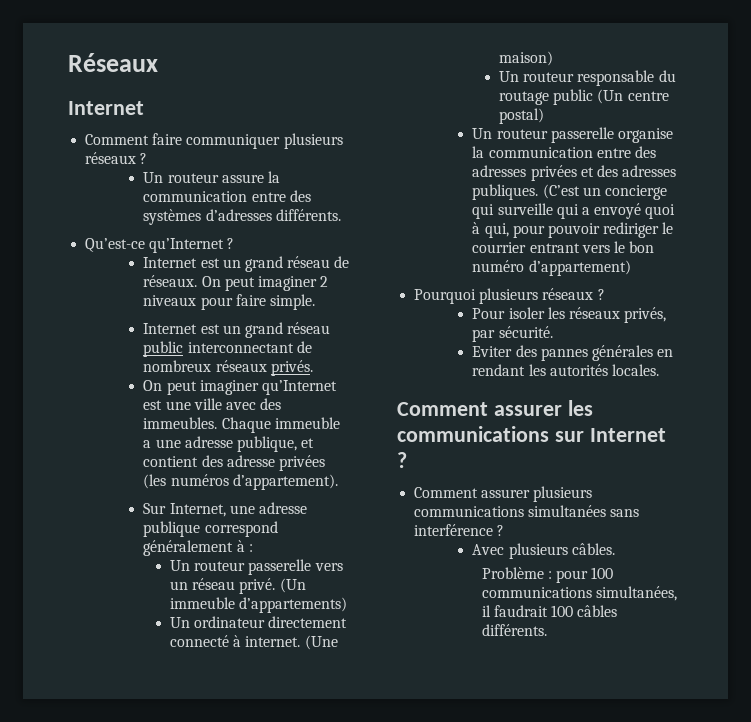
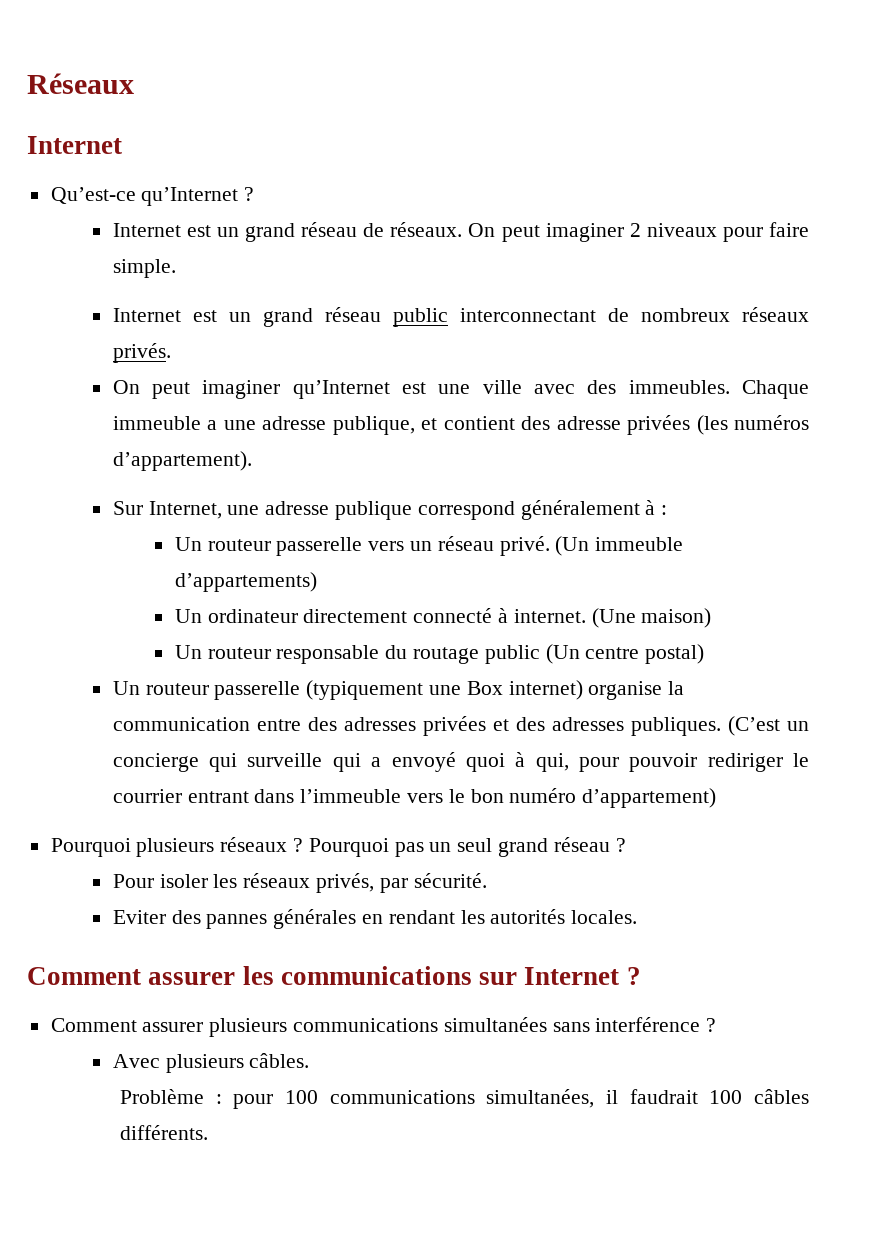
- Comment faire communiquer plusieurs réseaux ?
- Un routeur assure la communication entre des systèmes d’adresses différents.
- Un routeur passerelle organise la communication entre des adresses privées et des adresses publiques.
+ Un routeur passerelle (typiquement une Box internet) organise la communication entre des adresses privées et des adresses publiques.
- (C’est un concierge qui surveille qui a envoyé quoi à qui, pour pouvoir rediriger le courrier entrant vers le bon numéro d’appartement)
+ (C’est un concierge qui surveille qui a envoyé quoi à qui, pour pouvoir rediriger le courrier entrant dans l’immeuble vers le bon numéro d’appartement)
+ Pourquoi pas un seul grand réseau ?

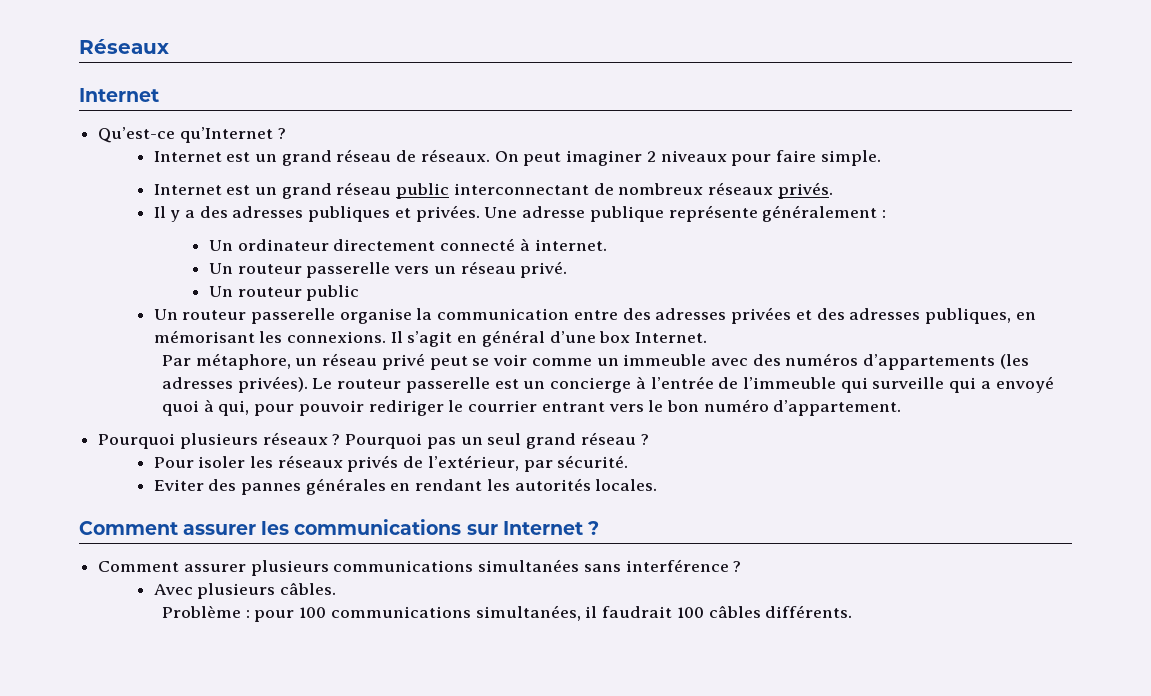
- On peut imaginer qu’Internet est une ville avec des immeubles. Chaque immeuble a une adresse publique, et contient des adresse privées (les numéros d’appartement).
- Sur Internet, une adresse publique correspond généralement à :
+ Il y a des adresses publiques et privées. Une adresse publique représente généralement :
+ Un ordinateur directement connecté à internet.
- Un routeur passerelle vers un réseau privé. (Un immeuble d’appartements)
- Un ordinateur directement connecté à internet. (Une maison)
- Un routeur responsable du routage public (Un centre postal)
- Un routeur passerelle (typiquement une Box internet) organise la communication entre des adresses privées et des adresses publiques. (C’est un concierge qui surveille qui a envoyé quoi à qui, pour pouvoir rediriger le courrier entrant dans l’immeuble vers le bon numéro d’appartement)
+ Un routeur passerelle vers un réseau privé.
+ Un routeur public
+ Un routeur passerelle organise la communication entre des adresses privées et des adresses publiques, en mémorisant les connexions. Il s’agit en général d’une box Internet.
+ Par métaphore, un réseau privé peut se voir comme un immeuble avec des numéros d’appartements (les adresses privées). Le routeur passerelle est un concierge à l’entrée de l’immeuble qui surveille qui a envoyé quoi à qui, pour pouvoir rediriger le courrier entrant vers le bon numéro d’appartement.
- Pour isoler les réseaux privés, par sécurité.
+ Pour isoler les réseaux privés de l’extérieur, par sécurité.

